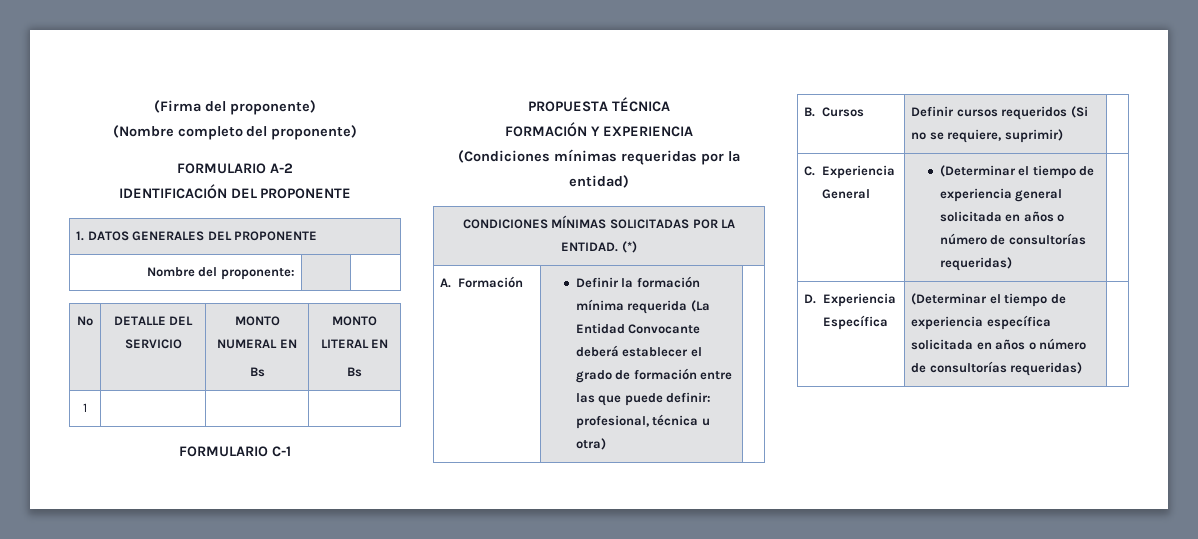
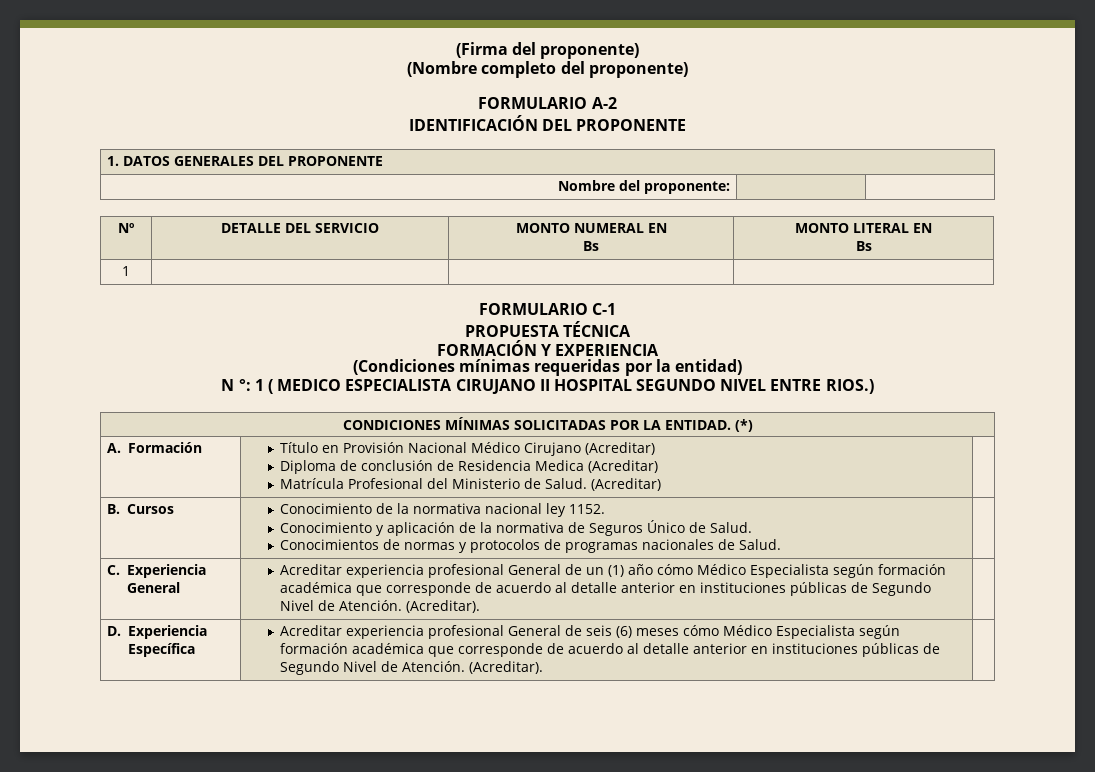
+ N °: 1 ( MEDICO ESPECIALISTA CIRUJANO II HOSPITAL SEGUNDO NIVEL ENTRE RIOS.)
- A. Formación | Definir la formación mínima requerida (La Entidad Convocante deberá establecer el grado de formación entre las que puede definir: profesional, técnica u otra) |
- B. Cursos | Definir cursos requeridos (Si no se requiere, suprimir) |
- C. Experiencia General | (Determinar el tiempo de experiencia general solicitada en años o número de consultorías requeridas) |
- D. Experiencia Específica | (Determinar el tiempo de experiencia específica solicitada en años o número de consultorías requeridas) |
+ A. Formación | Título en Provisión Nacional Médico Cirujano (Acreditar)
+ Diploma de conclusión de Residencia Medica (Acreditar)
+ Matrícula Profesional del Ministerio de Salud. (Acreditar) |
+ B. Cursos | Conocimiento de la normativa nacional ley 1152.
+ Conocimiento y aplicación de la normativa de Seguros Único de Salud.
+ Conocimientos de normas y protocolos de programas nacionales de Salud. |
+ C. Experiencia General | Acreditar experiencia profesional General de un (1) año cómo Médico Especialista según formación académica que corresponde de acuerdo al detalle anterior en instituciones públicas de Segundo Nivel de Atención. (Acreditar). |
+ D. Experiencia Específica | Acreditar experiencia profesional General de seis (6) meses cómo Médico Especialista según formación académica que corresponde de acuerdo al detalle anterior en instituciones públicas de Segundo Nivel de Atención. (Acreditar). |

